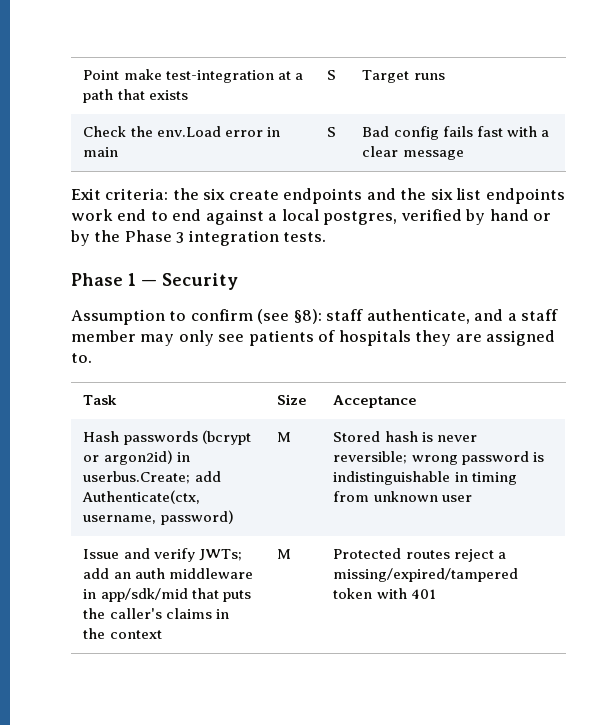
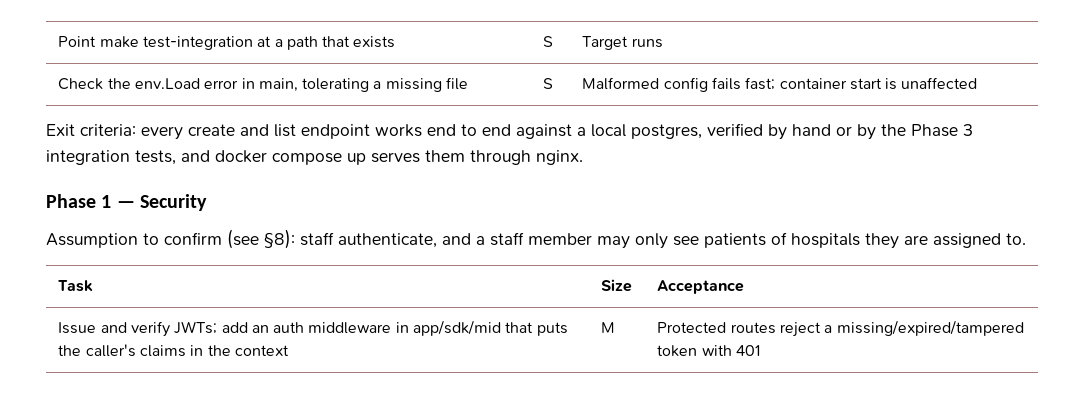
- Check the env.Load error in main | S | Bad config fails fast with a clear message
- Exit criteria: the six create endpoints and the six list endpoints work end to end against a local postgres, verified by hand or by the Phase 3 integration tests.
+ Check the env.Load error in main, tolerating a missing file | S | Malformed config fails fast; container start is unaffected
+ Exit criteria: every create and list endpoint works end to end against a local postgres, verified by hand or by the Phase 3 integration tests, and docker compose up serves them through nginx.
- Hash passwords (bcrypt or argon2id) in userbus.Create; add Authenticate(ctx, username, password) | M | Stored hash is never reversible; wrong password is indistinguishable in timing from unknown user

